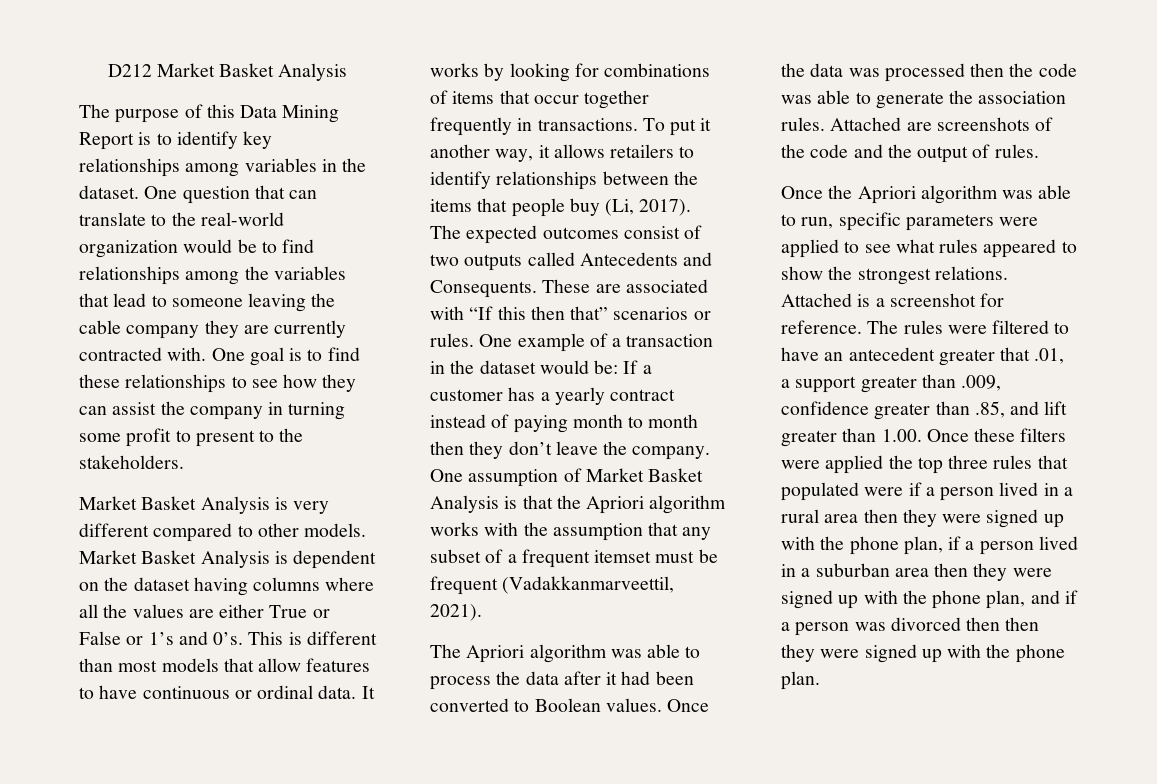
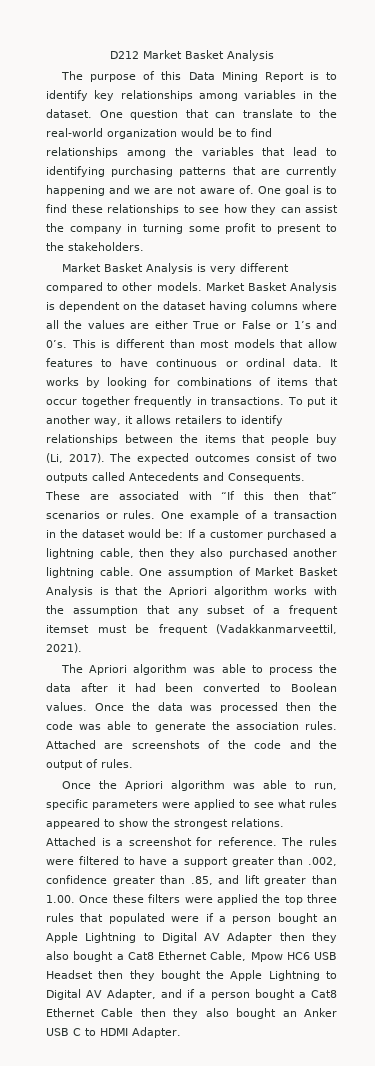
- One question that can translate to the real-world organization would be to find relationships among the variables that lead to someone leaving the cable company they are currently contracted with.
+ One question that can translate to the real-world organization would be to find relationships among the variables that lead to identifying purchasing patterns that are currently happening and we are not aware of.
- One example of a transaction in the dataset would be: If a customer has a yearly contract instead of paying month to month then they don’t leave the company.
+ One example of a transaction in the dataset would be: If a customer purchased a lightning cable, then they also purchased another lightning cable.
- The rules were filtered to have an antecedent greater that .01, a support greater than .009, confidence greater than .85, and lift greater than 1.00. Once these filters were applied the top three rules that populated were if a person lived in a rural area then they were signed up with the phone plan, if a person lived in a suburban area then they were signed up with the phone plan, and if a person was divorced then then they were signed up with the phone plan.
+ The rules were filtered to have a support greater than .002, confidence greater than .85, and lift greater than 1.00. Once these filters were applied the top three rules that populated were if a person bought an Apple Lightning to Digital AV Adapter then they also bought a Cat8 Ethernet Cable, Mpow HC6 USB Headset then they bought the Apple Lightning to Digital AV Adapter, and if a person bought a Cat8 Ethernet Cable then they also bought an Anker USB C to HDMI Adapter.

